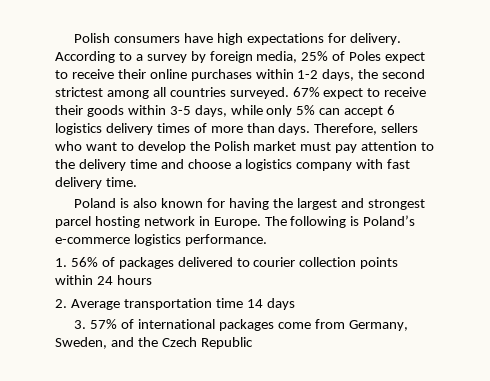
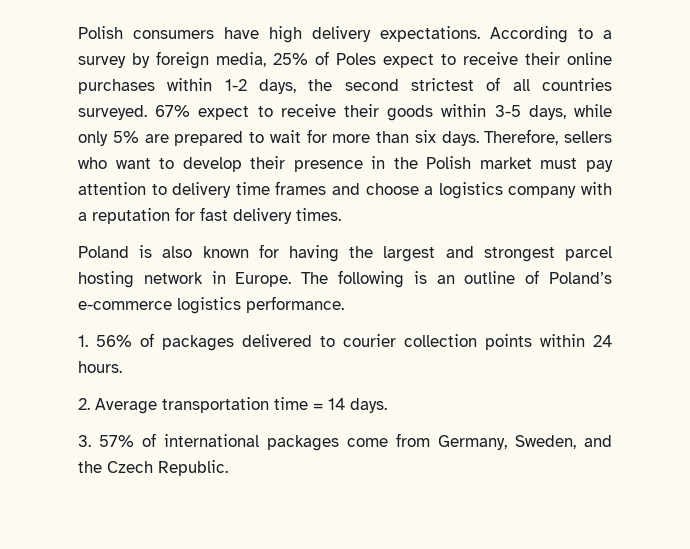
- Polish consumers have high expectations for delivery.
+ Polish consumers have high delivery expectations.
- According to a survey by foreign media, 25% of Poles expect to receive their online purchases within 1-2 days, the second strictest among all countries surveyed.
+ According to a survey by foreign media, 25% of Poles expect to receive their online purchases within 1-2 days, the second strictest of all countries surveyed.
- 67% expect to receive their goods within 3-5 days, while only 5% can accept 6 logistics delivery times of more than days.
+ 67% expect to receive their goods within 3-5 days, while only 5% are prepared to wait for more than six days.
- Therefore, sellers who want to develop the Polish market must pay attention to the delivery time and choose a logistics company with fast delivery time.
+ Therefore, sellers who want to develop their presence in the Polish market must pay attention to delivery time frames and choose a logistics company with a reputation for fast delivery times.
- The following is Poland’s e-commerce logistics performance.
+ The following is an outline of Poland’s e-commerce logistics performance.
- 1. 56% of packages delivered to courier collection points within 24 hours
+ 1. 56% of packages delivered to courier collection points within 24 hours.
- 2. Average transportation time 14 days
+ 2. Average transportation time = 14 days.
- 3. 57% of international packages come from Germany, Sweden, and the Czech Republic
+ 3. 57% of international packages come from Germany, Sweden, and the Czech Republic.

